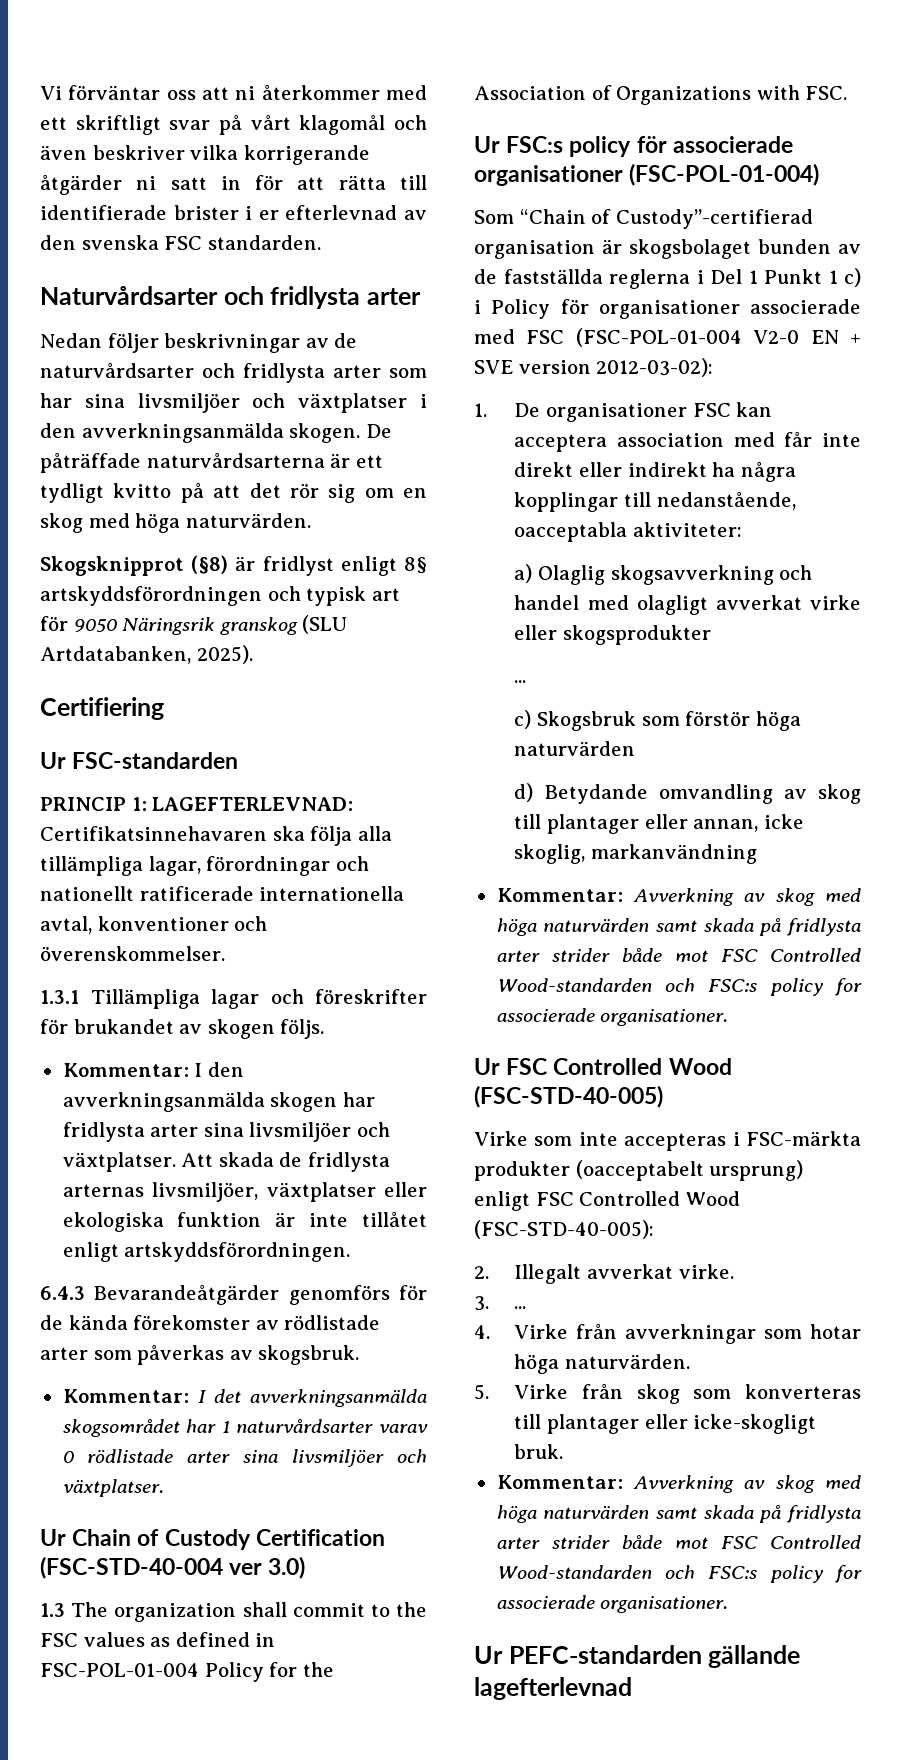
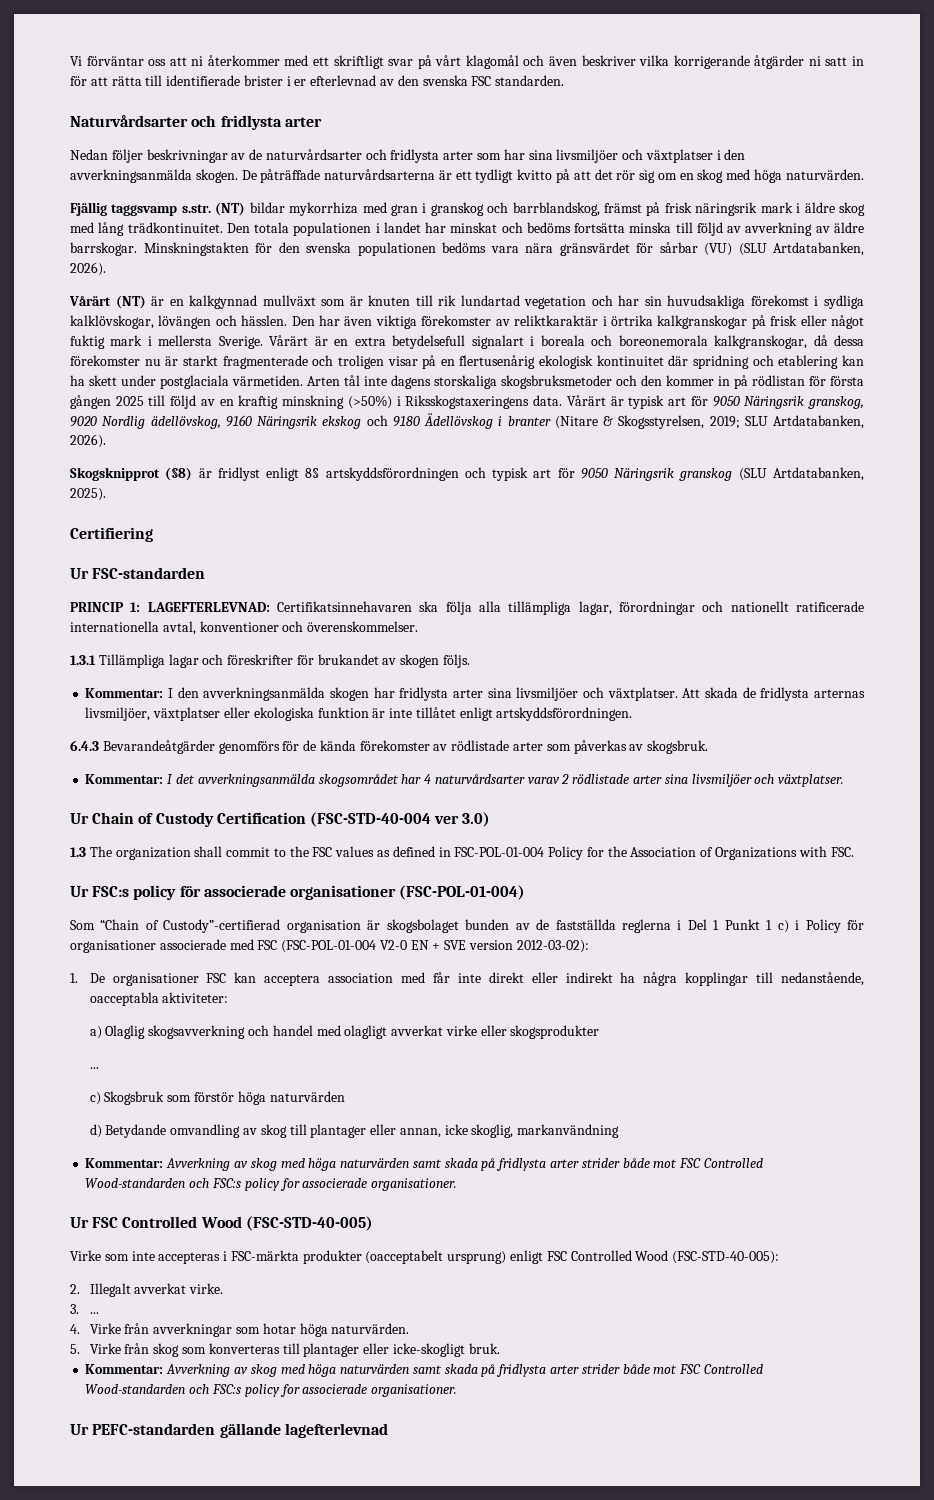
+ Fjällig taggsvamp s.str. (NT) bildar mykorrhiza med gran i granskog och barrblandskog, främst på frisk näringsrik mark i äldre skog med lång trädkontinuitet. Den totala populationen i landet har minskat och bedöms fortsätta minska till följd av avverkning av äldre barrskogar. Minskningstakten för den svenska populationen bedöms vara nära gränsvärdet för sårbar (VU) (SLU Artdatabanken, 2026).
+ Vårärt (NT) är en kalkgynnad mullväxt som är knuten till rik lundartad vegetation och har sin huvudsakliga förekomst i sydliga kalklövskogar, lövängen och hässlen. Den har även viktiga förekomster av reliktkaraktär i örtrika kalkgranskogar på frisk eller något fuktig mark i mellersta Sverige. Vårärt är en extra betydelsefull signalart i boreala och boreonemorala kalkgranskogar, då dessa förekomster nu är starkt fragmenterade och troligen visar på en flertusenårig ekologisk kontinuitet där spridning och etablering kan ha skett under postglaciala värmetiden. Arten tål inte dagens storskaliga skogsbruksmetoder och den kommer in på rödlistan för första gången 2025 till följd av en kraftig minskning (>50%) i Riksskogstaxeringens data. Vårärt är typisk art för 9050 Näringsrik granskog, 9020 Nordlig ädellövskog, 9160 Näringsrik ekskog och 9180 Ädellövskog i branter (Nitare & Skogsstyrelsen, 2019; SLU Artdatabanken, 2026).
- Kommentar: I det avverkningsanmälda skogsområdet har 1 naturvårdsarter varav 0 rödlistade arter sina livsmiljöer och växtplatser.
+ Kommentar: I det avverkningsanmälda skogsområdet har 4 naturvårdsarter varav 2 rödlistade arter sina livsmiljöer och växtplatser.

